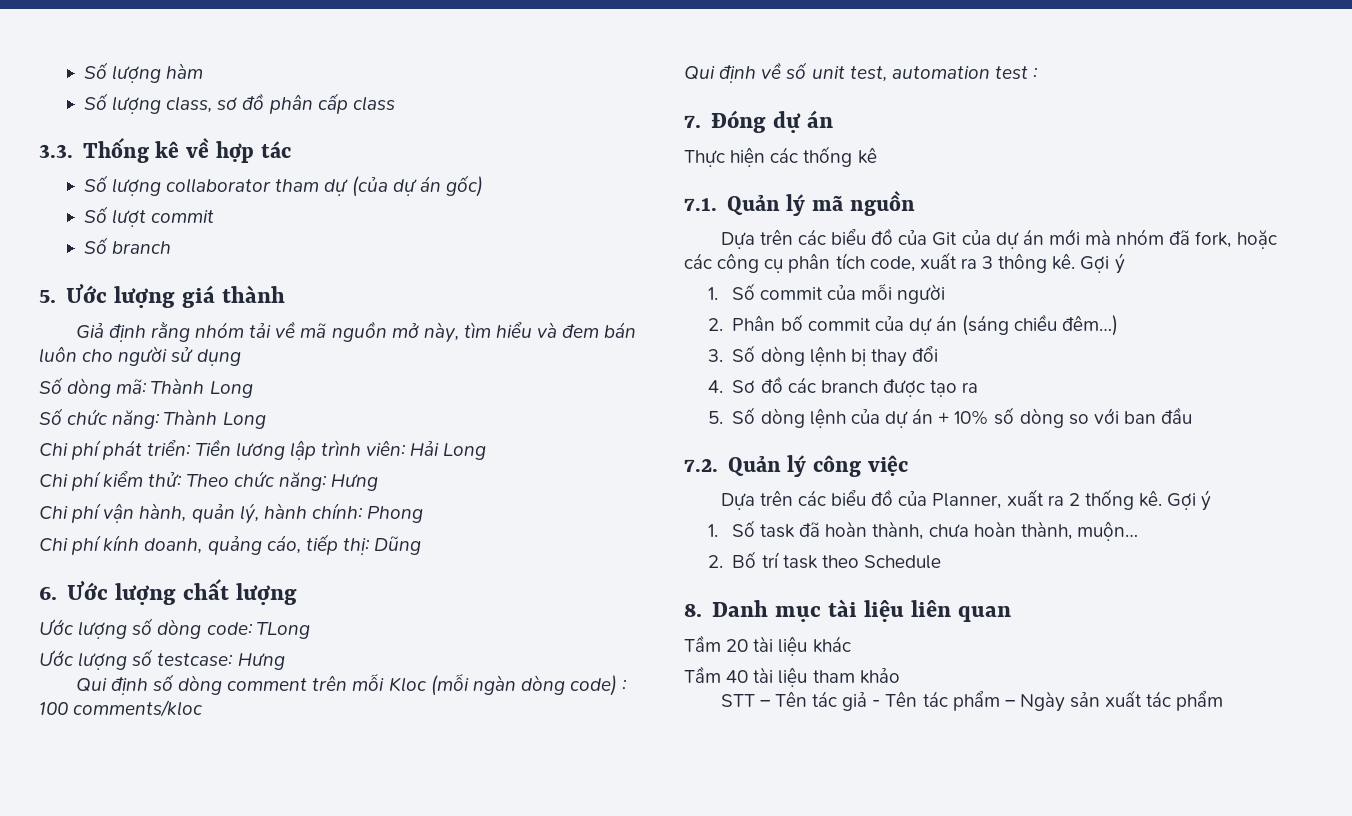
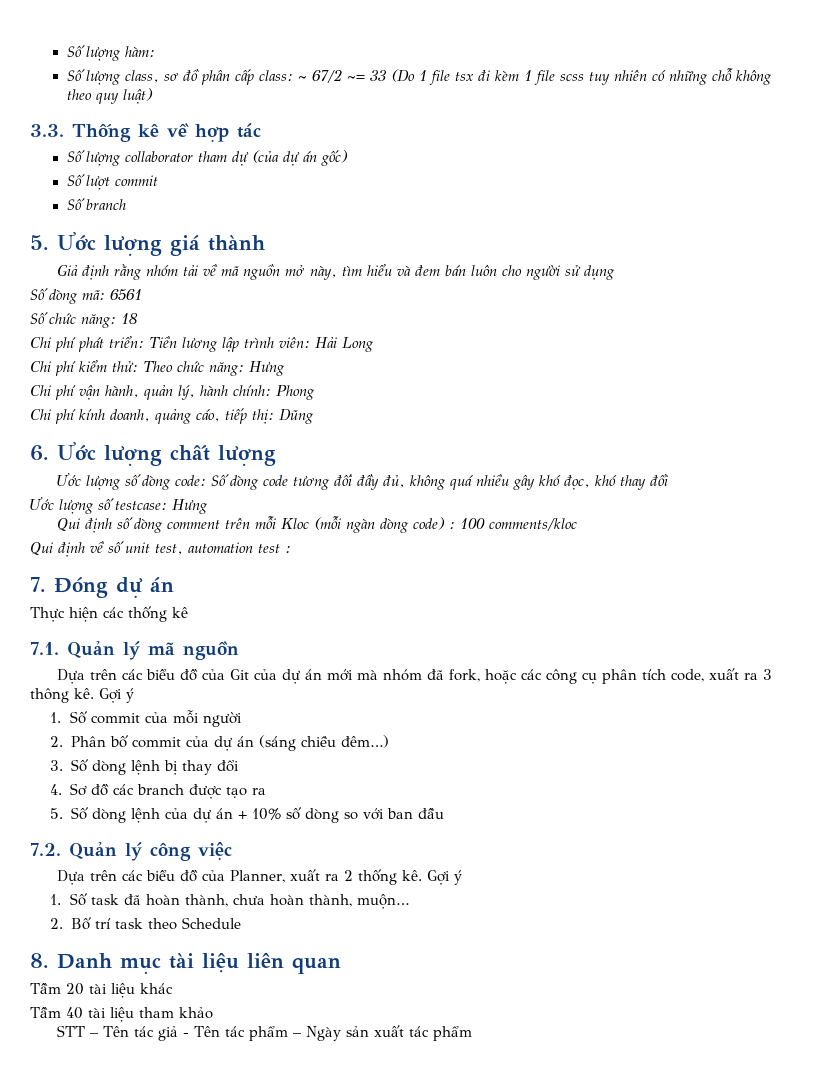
- Số lượng hàm
+ Số lượng hàm:
- Số lượng class, sơ đồ phân cấp class
+ Số lượng class, sơ đồ phân cấp class: ~ 67/2 ~= 33 (Do 1 file tsx đi kèm 1 file scss tuy nhiên có những chỗ không theo quy luật)
- Số dòng mã: Thành Long
+ Số dòng mã: 6561
- Số chức năng: Thành Long
+ Số chức năng: 18
- Ước lượng số dòng code: TLong
+ Ước lượng số dòng code: Số dòng code tương đối đầy đủ, không quá nhiều gây khó đọc, khó thay đổi

